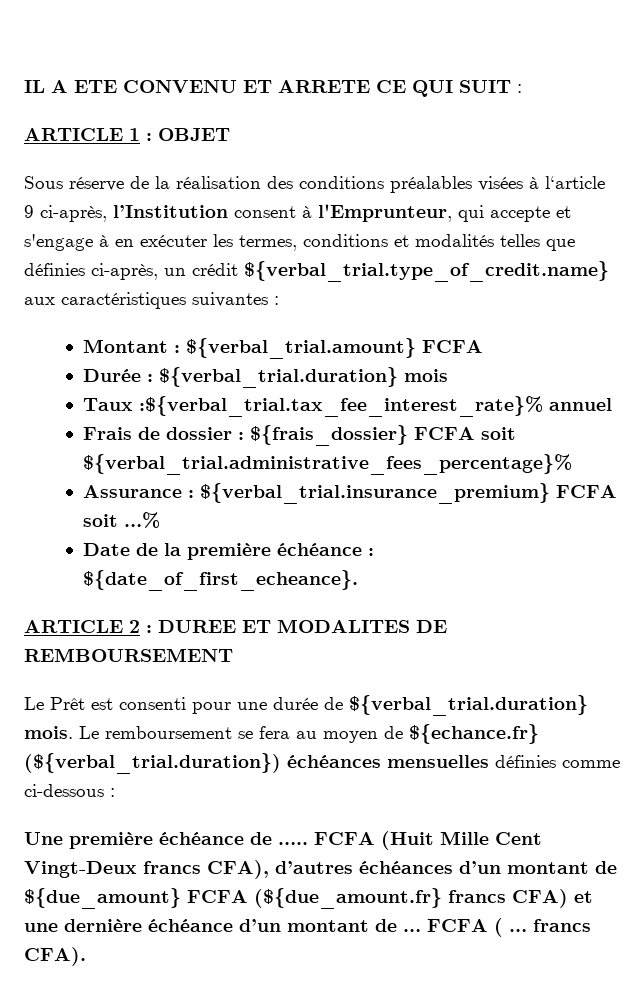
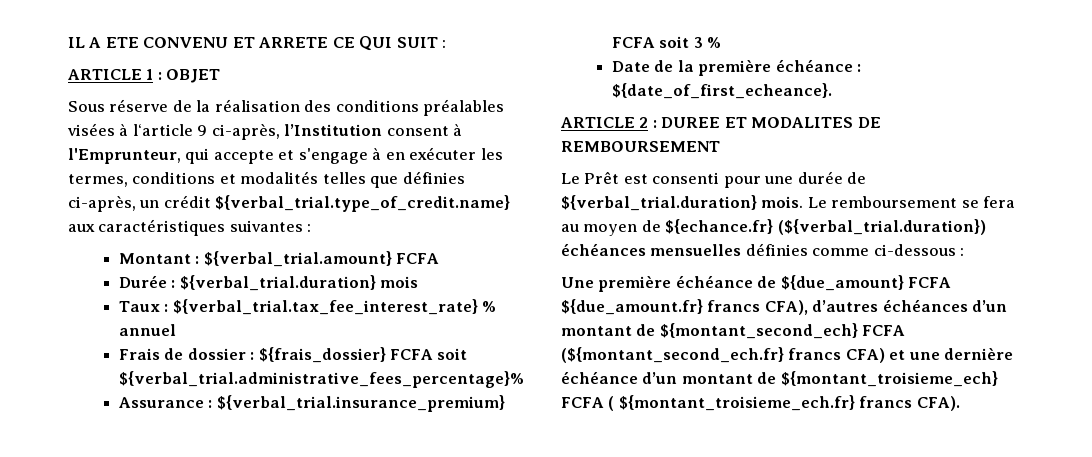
- Taux :${verbal_trial.tax_fee_interest_rate}% annuel
+ Taux : ${verbal_trial.tax_fee_interest_rate} % annuel
- Assurance : ${verbal_trial.insurance_premium} FCFA soit …%
+ Assurance : ${verbal_trial.insurance_premium} FCFA soit 3 %
- Une première échéance de ….. FCFA (Huit Mille Cent Vingt-Deux francs CFA), d’autres échéances d’un montant de ${due_amount} FCFA (${due_amount.fr} francs CFA) et une dernière échéance d’un montant de … FCFA ( … francs CFA).
+ Une première échéance de ${due_amount} FCFA ${due_amount.fr} francs CFA), d’autres échéances d’un montant de ${montant_second_ech} FCFA (${montant_second_ech.fr} francs CFA) et une dernière échéance d’un montant de ${montant_troisieme_ech} FCFA ( ${montant_troisieme_ech.fr} francs CFA).

